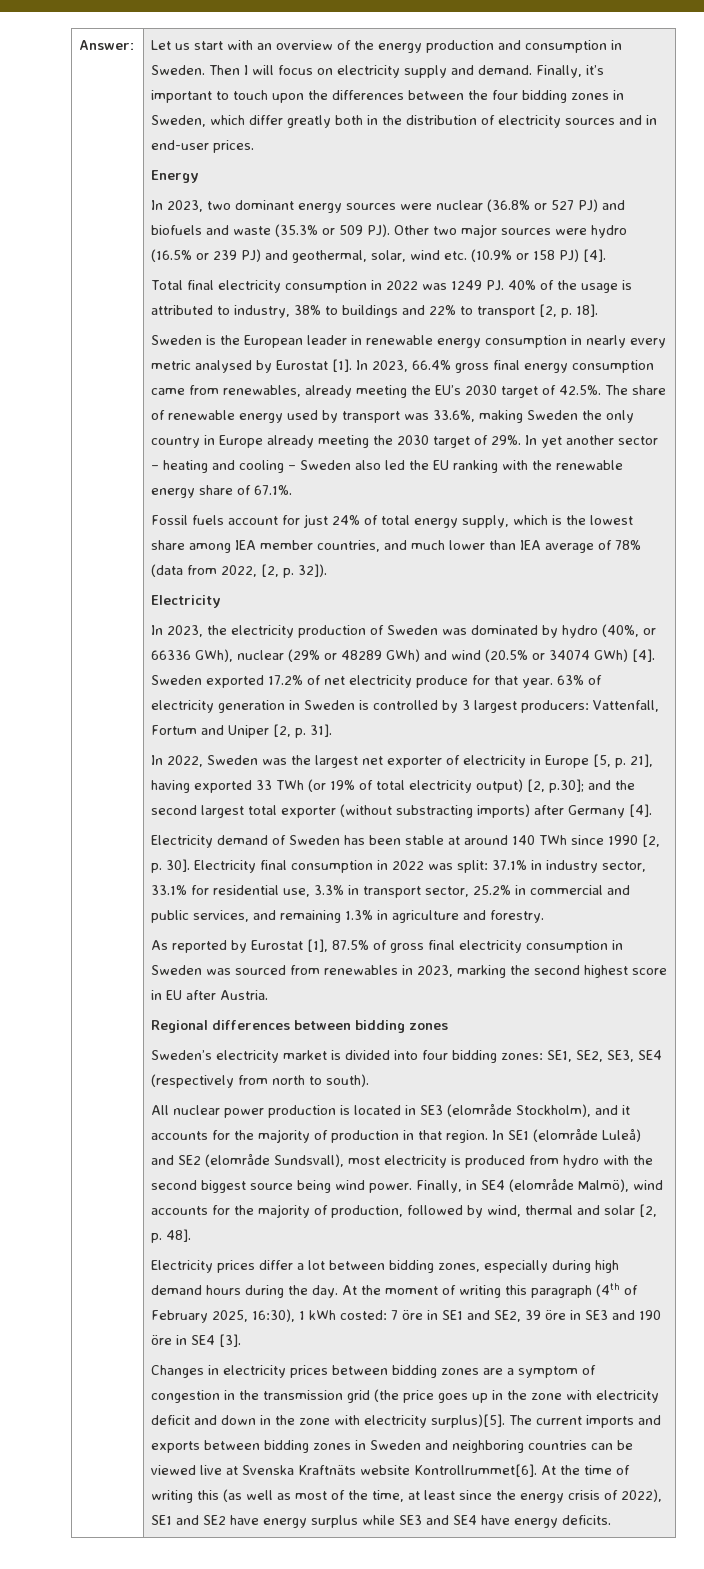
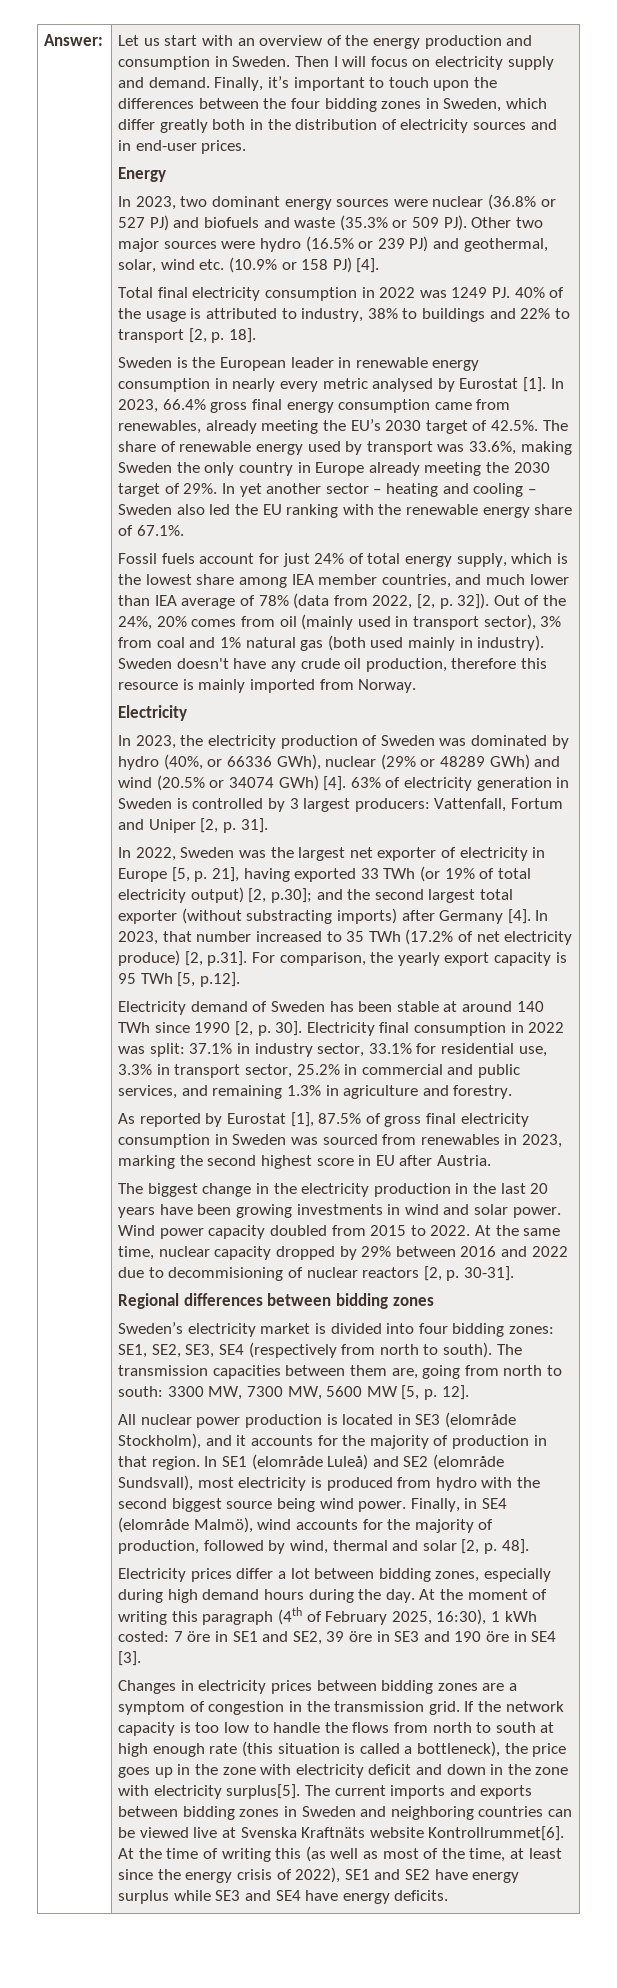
+ Out of the 24%, 20% comes from oil (mainly used in transport sector), 3% from coal and 1% natural gas (both used mainly in industry). Sweden doesn't have any crude oil production, therefore this resource is mainly imported from Norway.
- Sweden exported 17.2% of net electricity produce for that year.
+ In 2023, that number increased to 35 TWh (17.2% of net electricity produce) [2, p.31]. For comparison, the yearly export capacity is 95 TWh [5, p.12].
+ The biggest change in the electricity production in the last 20 years have been growing investments in wind and solar power. Wind power capacity doubled from 2015 to 2022. At the same time, nuclear capacity dropped by 29% between 2016 and 2022 due to decommisioning of nuclear reactors [2, p. 30-31].
+ The transmission capacities between them are, going from north to south: 3300 MW, 7300 MW, 5600 MW [5, p. 12].
- Changes in electricity prices between bidding zones are a symptom of congestion in the transmission grid (the price goes up in the zone with electricity deficit and down in the zone with electricity surplus)[5].
+ Changes in electricity prices between bidding zones are a symptom of congestion in the transmission grid. If the network capacity is too low to handle the flows from north to south at high enough rate (this situation is called a bottleneck), the price goes up in the zone with electricity deficit and down in the zone with electricity surplus[5].

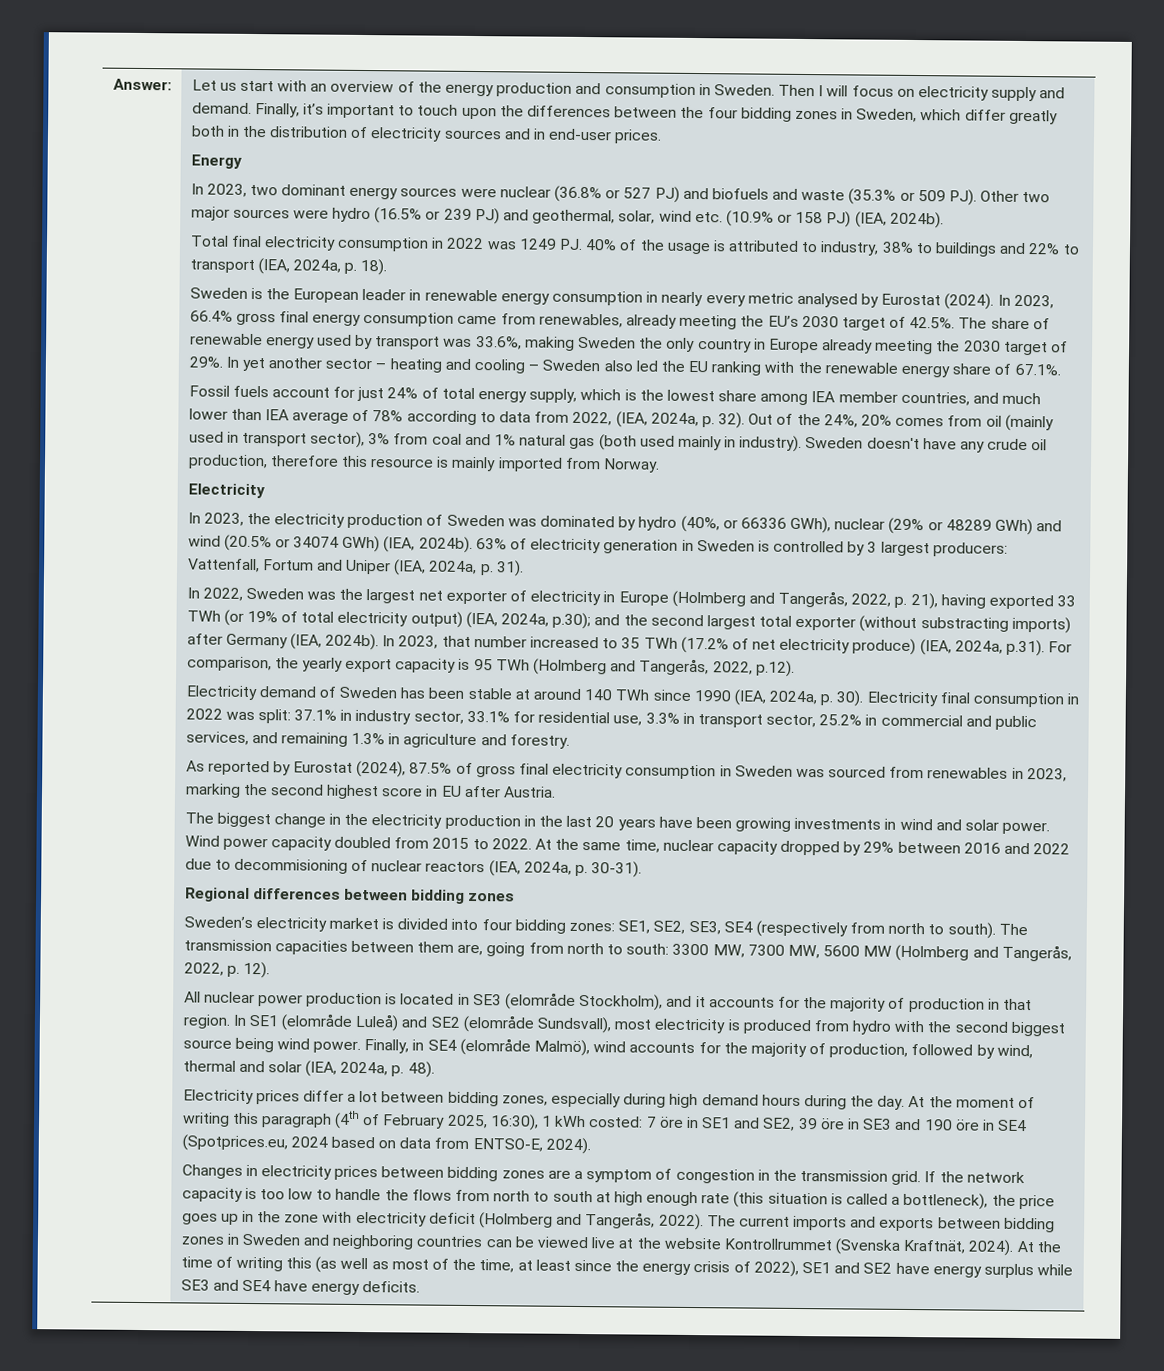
- In 2023, two dominant energy sources were nuclear (36.8% or 527 PJ) and biofuels and waste (35.3% or 509 PJ). Other two major sources were hydro (16.5% or 239 PJ) and geothermal, solar, wind etc. (10.9% or 158 PJ) [4].
+ In 2023, two dominant energy sources were nuclear (36.8% or 527 PJ) and biofuels and waste (35.3% or 509 PJ). Other two major sources were hydro (16.5% or 239 PJ) and geothermal, solar, wind etc. (10.9% or 158 PJ) (IEA, 2024b).
- Total final electricity consumption in 2022 was 1249 PJ. 40% of the usage is attributed to industry, 38% to buildings and 22% to transport [2, p. 18].
+ Total final electricity consumption in 2022 was 1249 PJ. 40% of the usage is attributed to industry, 38% to buildings and 22% to transport (IEA, 2024a, p. 18).
- Sweden is the European leader in renewable energy consumption in nearly every metric analysed by Eurostat [1].
+ Sweden is the European leader in renewable energy consumption in nearly every metric analysed by Eurostat (2024).
- Fossil fuels account for just 24% of total energy supply, which is the lowest share among IEA member countries, and much lower than IEA average of 78% (data from 2022, [2, p. 32]).
+ Fossil fuels account for just 24% of total energy supply, which is the lowest share among IEA member countries, and much lower than IEA average of 78% according to data from 2022, (IEA, 2024a, p. 32).
- In 2023, the electricity production of Sweden was dominated by hydro (40%, or 66336 GWh), nuclear (29% or 48289 GWh) and wind (20.5% or 34074 GWh) [4].
+ In 2023, the electricity production of Sweden was dominated by hydro (40%, or 66336 GWh), nuclear (29% or 48289 GWh) and wind (20.5% or 34074 GWh) (IEA, 2024b).
- 63% of electricity generation in Sweden is controlled by 3 largest producers: Vattenfall, Fortum and Uniper [2, p. 31].
+ 63% of electricity generation in Sweden is controlled by 3 largest producers: Vattenfall, Fortum and Uniper (IEA, 2024a, p. 31).
- In 2022, Sweden was the largest net exporter of electricity in Europe [5, p. 21], having exported 33 TWh (or 19% of total electricity output) [2, p.30]; and the second largest total exporter (without substracting imports) after Germany [4].
+ In 2022, Sweden was the largest net exporter of electricity in Europe (Holmberg and Tangerås, 2022, p. 21), having exported 33 TWh (or 19% of total electricity output) (IEA, 2024a, p.30); and the second largest total exporter (without substracting imports) after Germany (IEA, 2024b).
- In 2023, that number increased to 35 TWh (17.2% of net electricity produce) [2, p.31]. For comparison, the yearly export capacity is 95 TWh [5, p.12].
+ In 2023, that number increased to 35 TWh (17.2% of net electricity produce) (IEA, 2024a, p.31). For comparison, the yearly export capacity is 95 TWh (Holmberg and Tangerås, 2022, p.12).
- Electricity demand of Sweden has been stable at around 140 TWh since 1990 [2, p. 30].
+ Electricity demand of Sweden has been stable at around 140 TWh since 1990 (IEA, 2024a, p. 30).
- As reported by Eurostat [1], 87.5% of gross final electricity consumption in Sweden was sourced from renewables in 2023, marking the second highest score in EU after Austria.
+ As reported by Eurostat (2024), 87.5% of gross final electricity consumption in Sweden was sourced from renewables in 2023, marking the second highest score in EU after Austria.
- At the same time, nuclear capacity dropped by 29% between 2016 and 2022 due to decommisioning of nuclear reactors [2, p. 30-31].
+ At the same time, nuclear capacity dropped by 29% between 2016 and 2022 due to decommisioning of nuclear reactors (IEA, 2024a, p. 30-31).
- The transmission capacities between them are, going from north to south: 3300 MW, 7300 MW, 5600 MW [5, p. 12].
+ The transmission capacities between them are, going from north to south: 3300 MW, 7300 MW, 5600 MW (Holmberg and Tangerås, 2022, p. 12).
- Finally, in SE4 (elområde Malmö), wind accounts for the majority of production, followed by wind, thermal and solar [2, p. 48].
+ Finally, in SE4 (elområde Malmö), wind accounts for the majority of production, followed by wind, thermal and solar (IEA, 2024a, p. 48).
- At the moment of writing this paragraph (4th of February 2025, 16:30), 1 kWh costed: 7 öre in SE1 and SE2, 39 öre in SE3 and 190 öre in SE4 [3].
+ At the moment of writing this paragraph (4th of February 2025, 16:30), 1 kWh costed: 7 öre in SE1 and SE2, 39 öre in SE3 and 190 öre in SE4 (Spotprices.eu, 2024 based on data from ENTSO-E, 2024).
- If the network capacity is too low to handle the flows from north to south at high enough rate (this situation is called a bottleneck), the price goes up in the zone with electricity deficit and down in the zone with electricity surplus[5].
+ If the network capacity is too low to handle the flows from north to south at high enough rate (this situation is called a bottleneck), the price goes up in the zone with electricity deficit (Holmberg and Tangerås, 2022).
- The current imports and exports between bidding zones in Sweden and neighboring countries can be viewed live at Svenska Kraftnäts website Kontrollrummet[6].
+ The current imports and exports between bidding zones in Sweden and neighboring countries can be viewed live at the website Kontrollrummet (Svenska Kraftnät, 2024).

